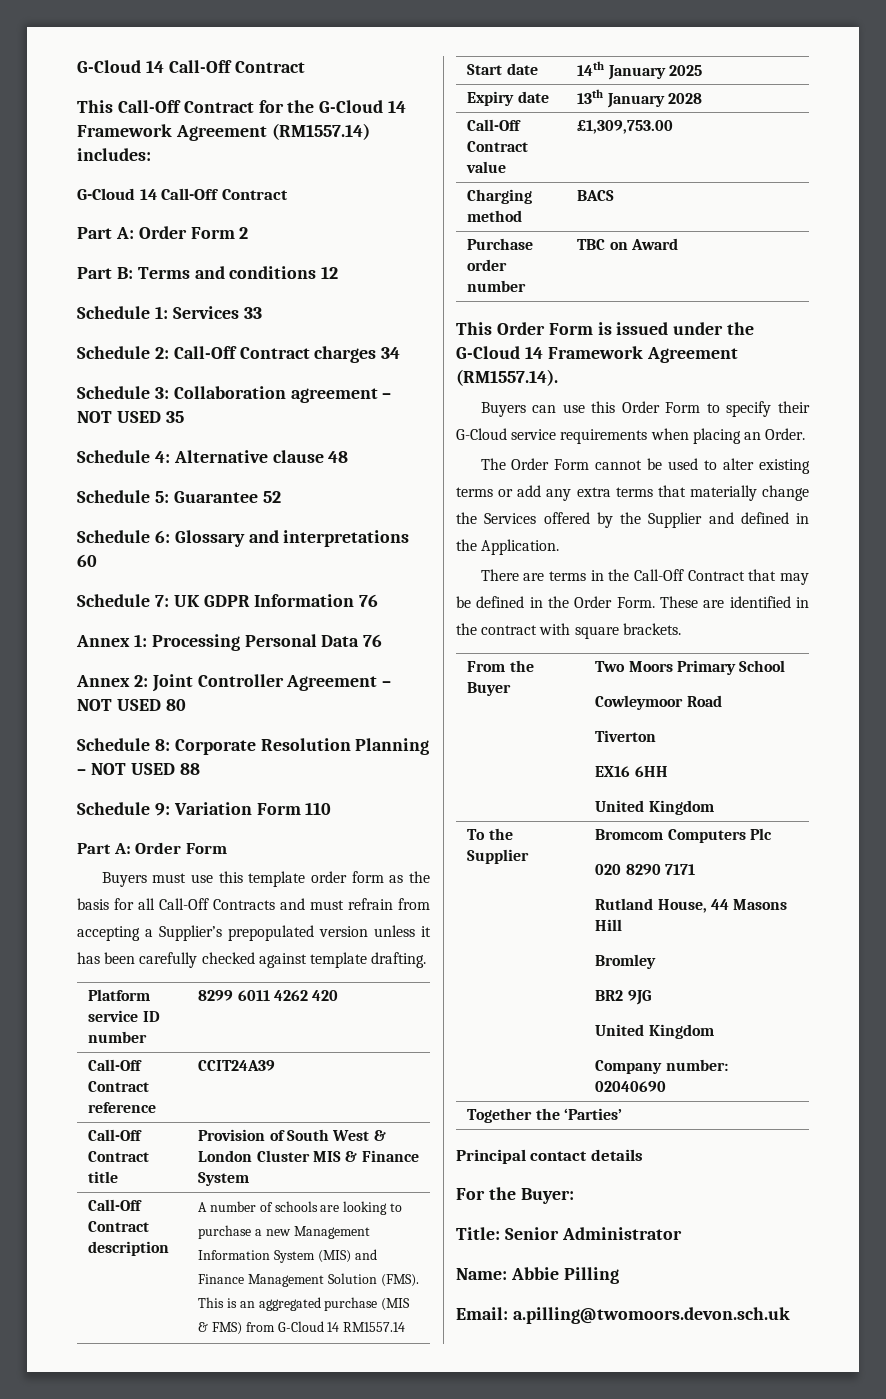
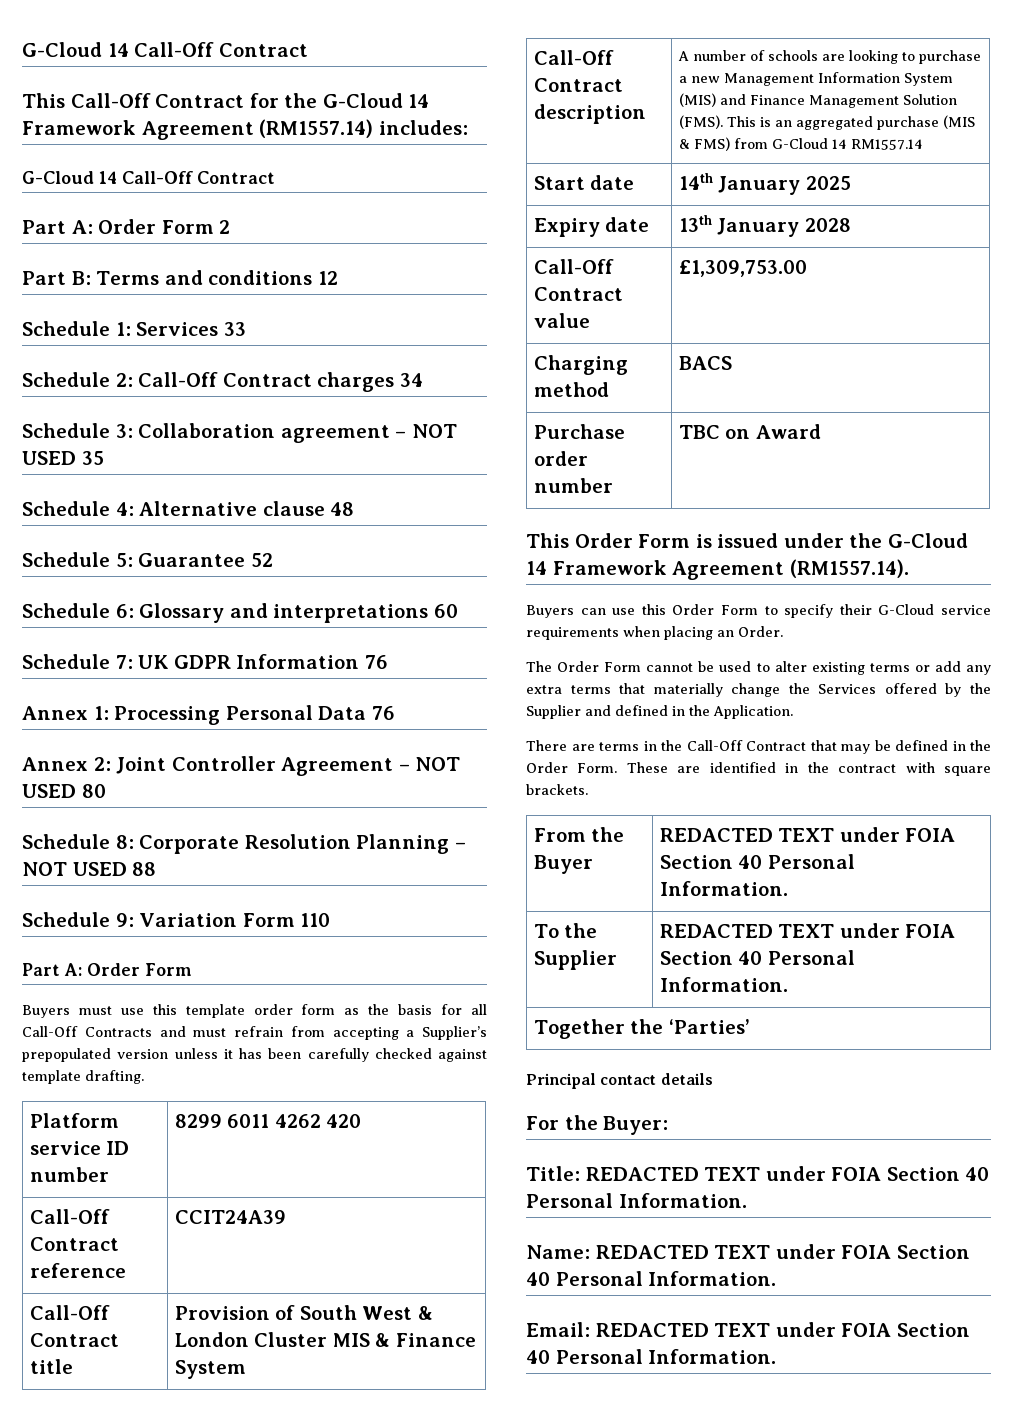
- From the Buyer | Two Moors Primary School
- Cowleymoor Road
- Tiverton
- EX16 6HH
- United Kingdom
- To the Supplier | Bromcom Computers Plc
- 020 8290 7171
- Rutland House, 44 Masons Hill
- Bromley
- BR2 9JG
- United Kingdom
- Company number: 02040690
+ From the Buyer | REDACTED TEXT under FOIA Section 40 Personal Information.
+ To the Supplier | REDACTED TEXT under FOIA Section 40 Personal Information.
- Title: Senior Administrator
- Name: Abbie Pilling
- Email: a.pilling@twomoors.devon.sch.uk
+ Title: REDACTED TEXT under FOIA Section 40 Personal Information.
+ Name: REDACTED TEXT under FOIA Section 40 Personal Information.
+ Email: REDACTED TEXT under FOIA Section 40 Personal Information.

